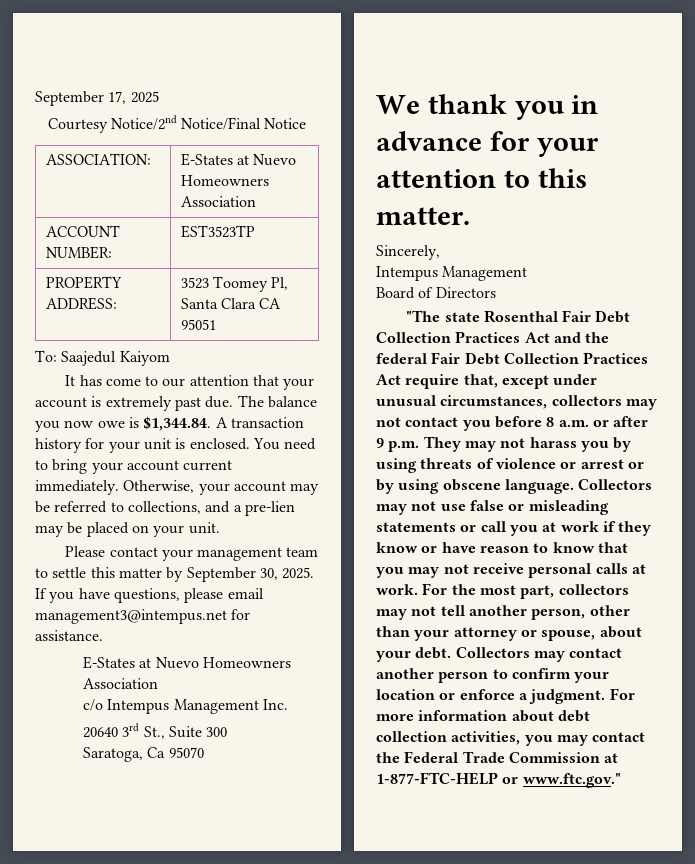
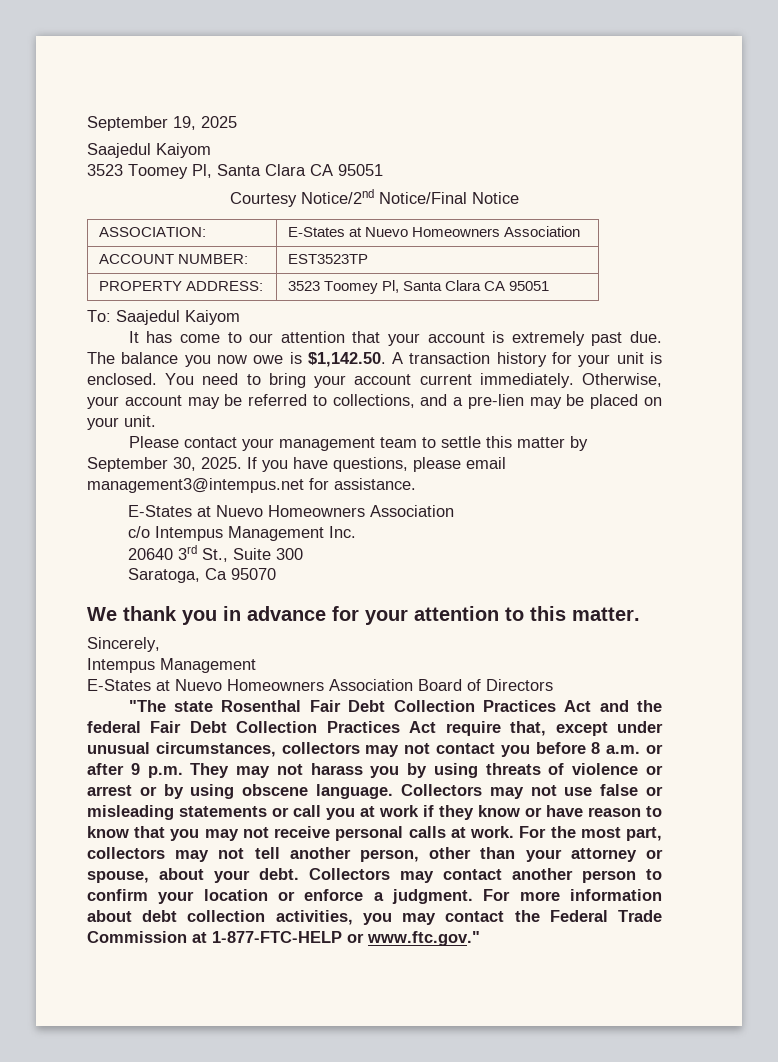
- September 17, 2025
+ September 19, 2025
+ Saajedul Kaiyom
+ 3523 Toomey Pl, Santa Clara CA 95051
- The balance you now owe is $1,344.84. A transaction history for your unit is enclosed.
+ The balance you now owe is $1,142.50. A transaction history for your unit is enclosed.
- Board of Directors
+ E-States at Nuevo Homeowners Association Board of Directors

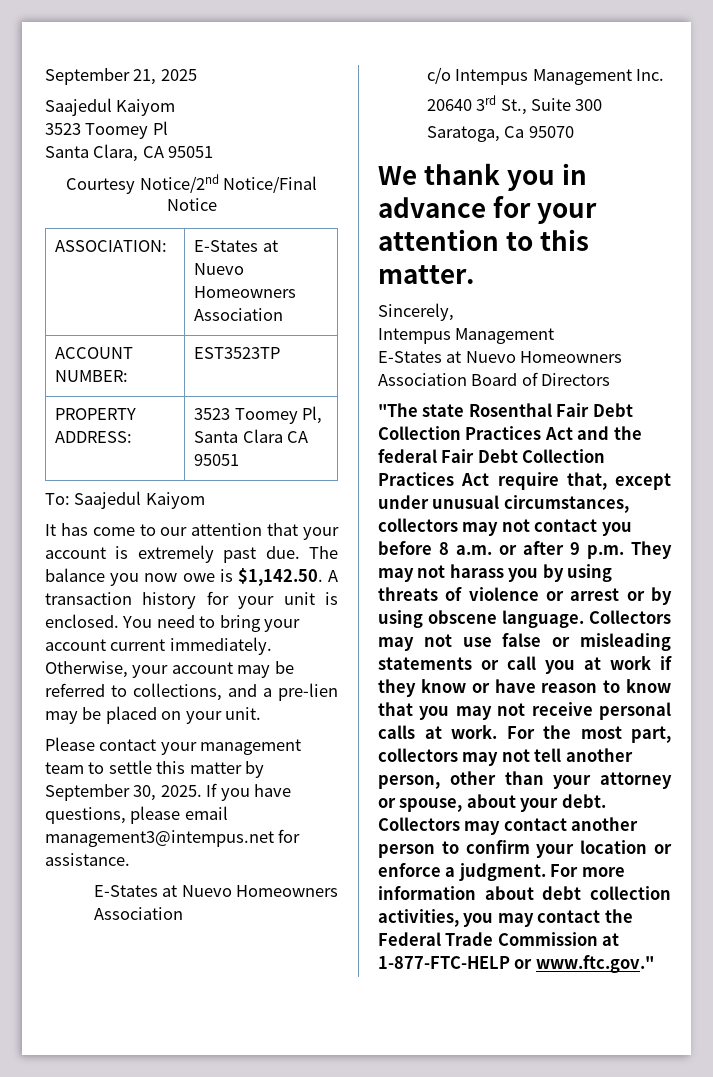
- September 19, 2025
+ September 21, 2025
  Saajedul Kaiyom
- 3523 Toomey Pl, Santa Clara CA 95051
+ 3523 Toomey Pl
+ Santa Clara, CA 95051

